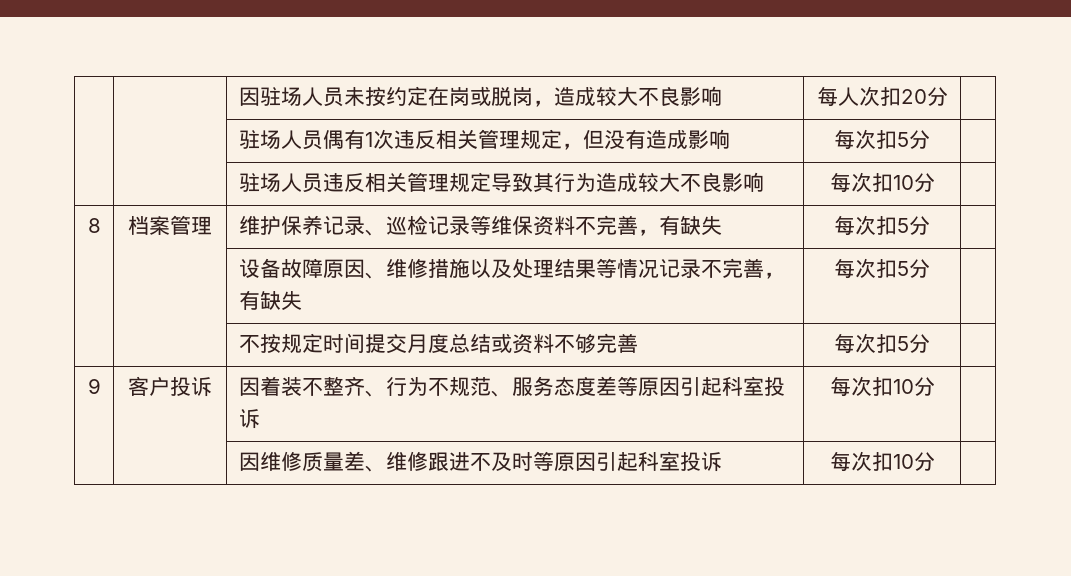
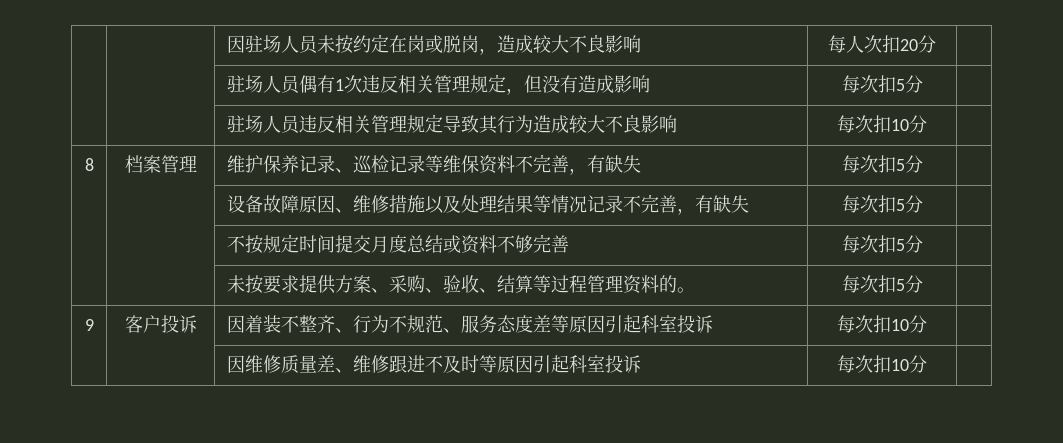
+ | | 未按要求提供方案、采购、验收、结算等过程管理资料的。 | 每次扣5分 |

